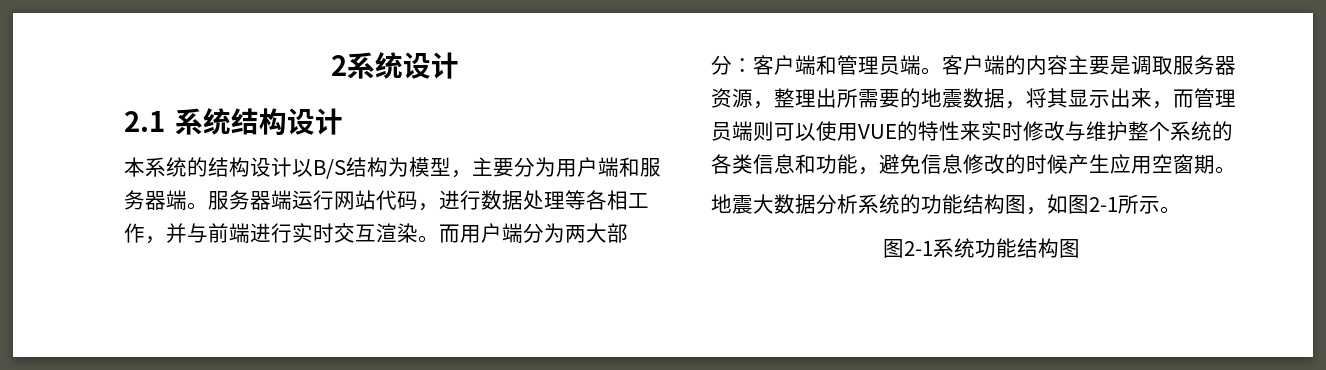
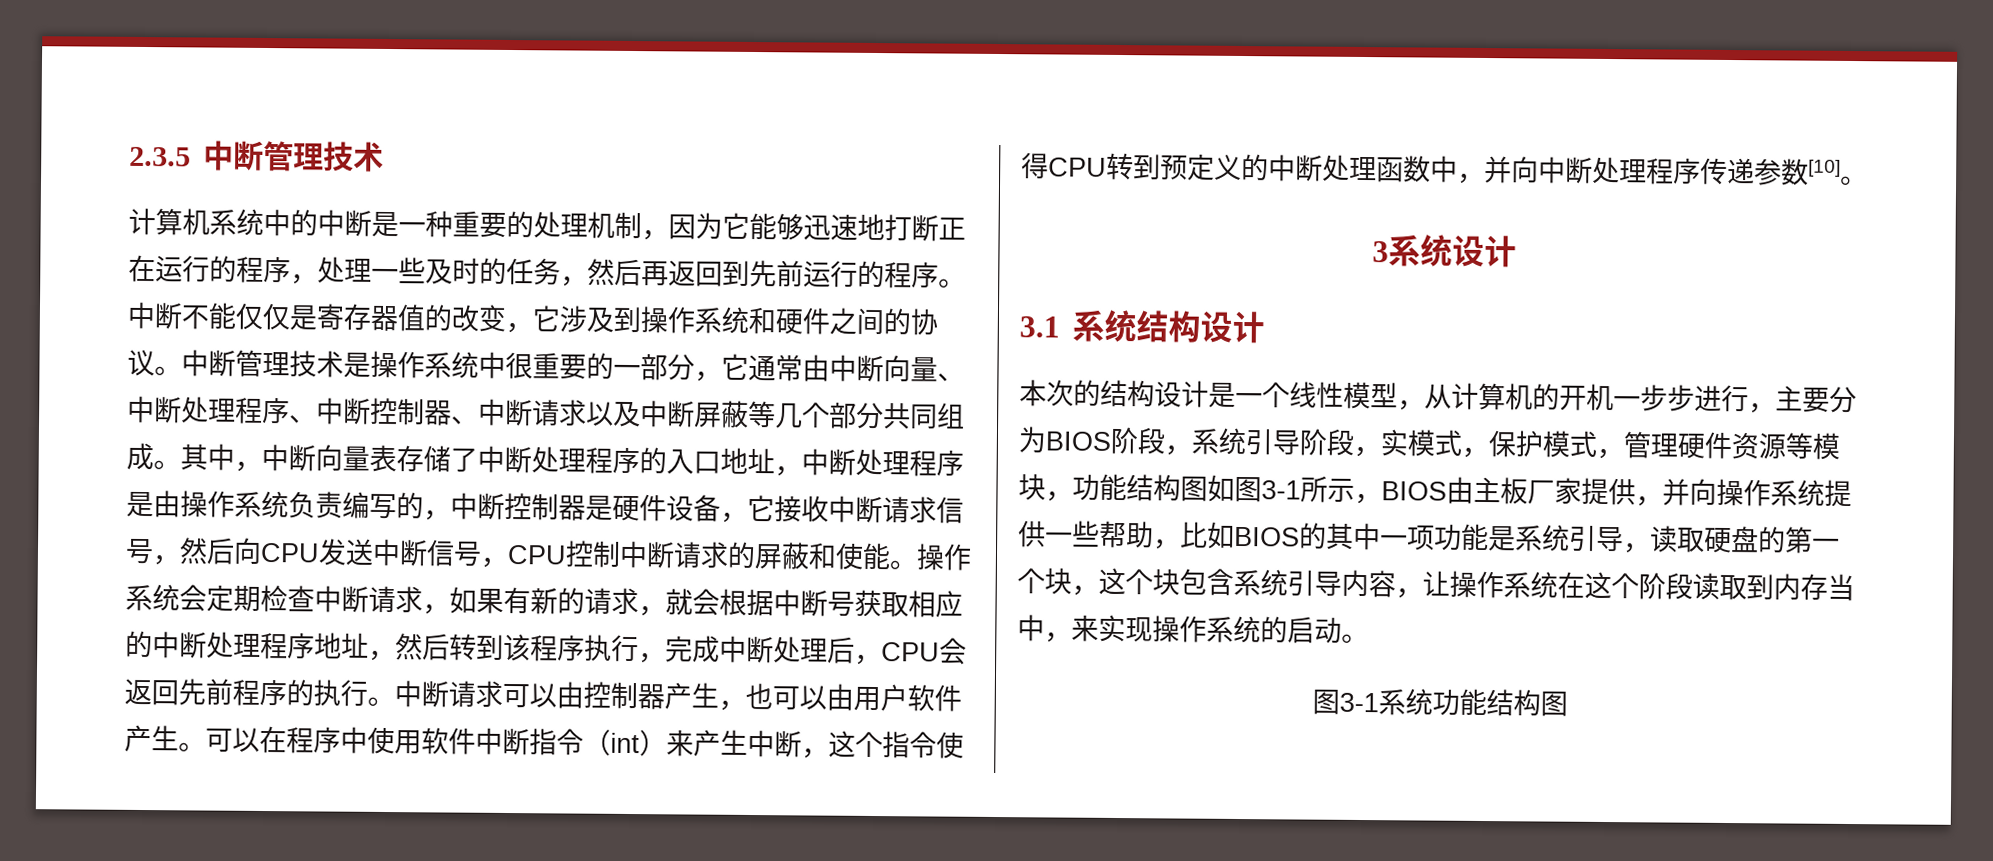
- 2系统设计
+ 2.3.5中断管理技术
+ 计算机系统中的中断是一种重要的处理机制，因为它能够迅速地打断正在运行的程序，处理一些及时的任务，然后再返回到先前运行的程序。中断不能仅仅是寄存器值的改变，它涉及到操作系统和硬件之间的协议。中断管理技术是操作系统中很重要的一部分，它通常由中断向量、中断处理程序、中断控制器、中断请求以及中断屏蔽等几个部分共同组成。其中，中断向量表存储了中断处理程序的入口地址，中断处理程序是由操作系统负责编写的，中断控制器是硬件设备，它接收中断请求信号，然后向CPU发送中断信号，CPU控制中断请求的屏蔽和使能。操作系统会定期检查中断请求，如果有新的请求，就会根据中断号获取相应的中断处理程序地址，然后转到该程序执行，完成中断处理后，CPU会返回先前程序的执行。中断请求可以由控制器产生，也可以由用户软件产生。可以在程序中使用软件中断指令（int）来产生中断，这个指令使得CPU转到预定义的中断处理函数中，并向中断处理程序传递参数[10]。
+ 3系统设计
- 2.1系统结构设计
+ 3.1系统结构设计
- 本系统的结构设计以B/S结构为模型，主要分为用户端和服务器端。服务器端运行网站代码，进行数据处理等各相工作，并与前端进行实时交互渲染。而用户端分为两大部分：客户端和管理员端。客户端的内容主要是调取服务器资源，整理出所需要的地震数据，将其显示出来，而管理员端则可以使用VUE的特性来实时修改与维护整个系统的各类信息和功能，避免信息修改的时候产生应用空窗期。
- 地震大数据分析系统的功能结构图，如图2-1所示。
+ 本次的结构设计是一个线性模型，从计算机的开机一步步进行，主要分为BIOS阶段，系统引导阶段，实模式，保护模式，管理硬件资源等模块，功能结构图如图3-1所示，BIOS由主板厂家提供，并向操作系统提供一些帮助，比如BIOS的其中一项功能是系统引导，读取硬盘的第一个块，这个块包含系统引导内容，让操作系统在这个阶段读取到内存当中，来实现操作系统的启动。
- 图2-1系统功能结构图
+ 图3-1系统功能结构图

